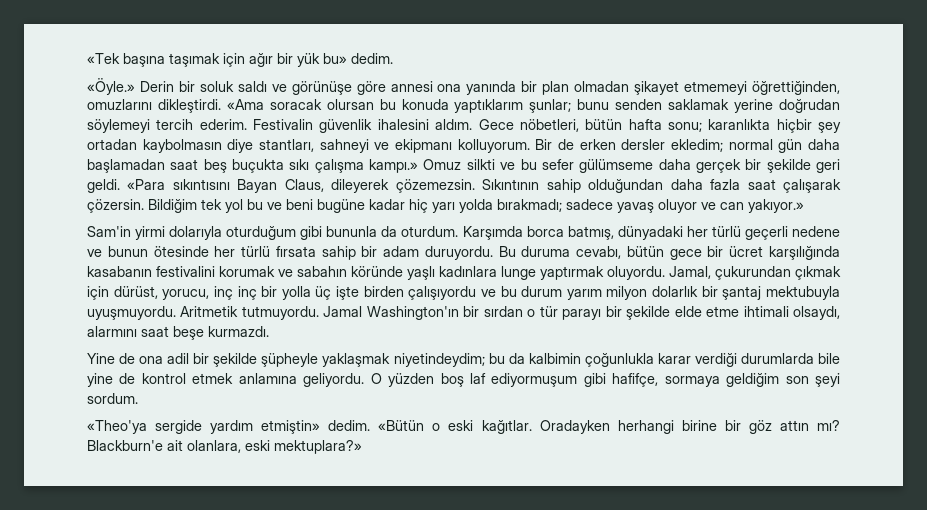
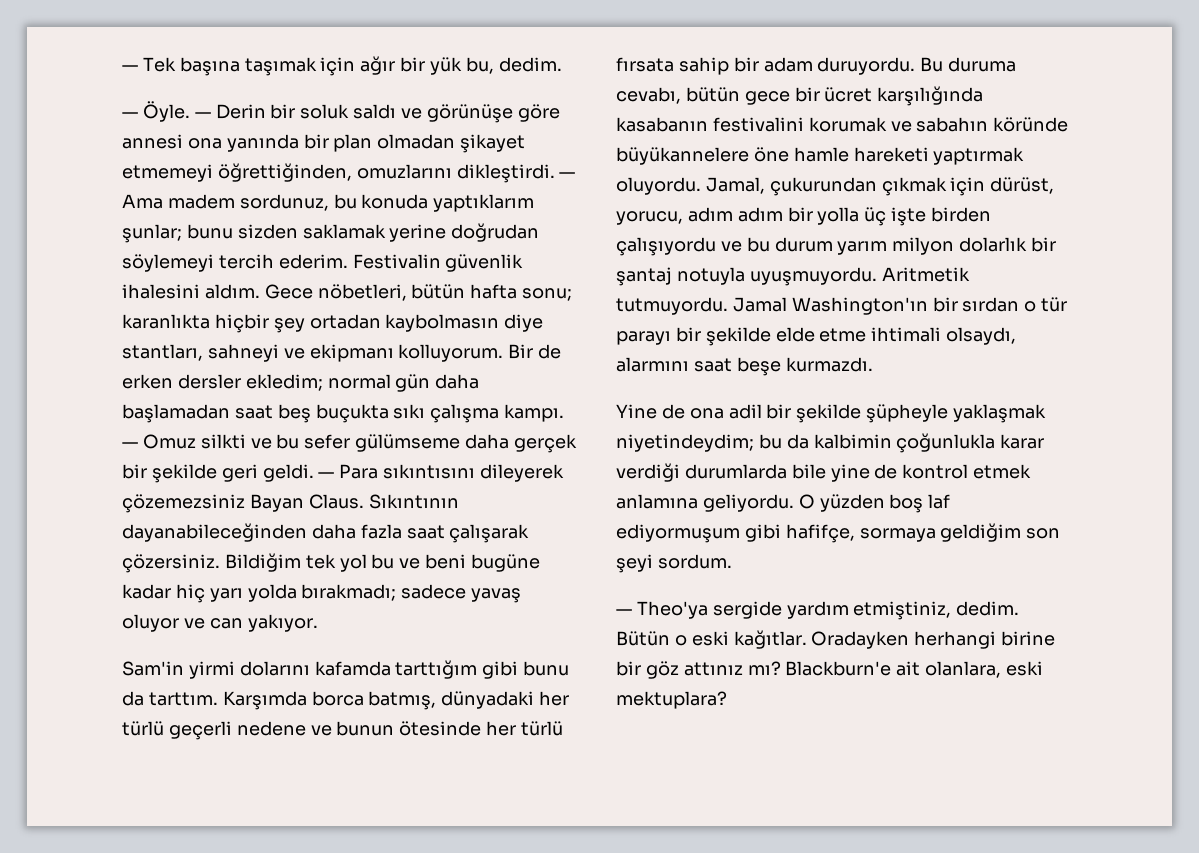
- «Tek başına taşımak için ağır bir yük bu» dedim.
+ — Tek başına taşımak için ağır bir yük bu, dedim.
- «Öyle.» Derin bir soluk saldı ve görünüşe göre annesi ona yanında bir plan olmadan şikayet etmemeyi öğrettiğinden, omuzlarını dikleştirdi.
+ — Öyle. — Derin bir soluk saldı ve görünüşe göre annesi ona yanında bir plan olmadan şikayet etmemeyi öğrettiğinden, omuzlarını dikleştirdi.
- «Ama soracak olursan bu konuda yaptıklarım şunlar; bunu senden saklamak yerine doğrudan söylemeyi tercih ederim.
+ — Ama madem sordunuz, bu konuda yaptıklarım şunlar; bunu sizden saklamak yerine doğrudan söylemeyi tercih ederim.
- Bir de erken dersler ekledim; normal gün daha başlamadan saat beş buçukta sıkı çalışma kampı.» Omuz silkti ve bu sefer gülümseme daha gerçek bir şekilde geri geldi.
+ Bir de erken dersler ekledim; normal gün daha başlamadan saat beş buçukta sıkı çalışma kampı. — Omuz silkti ve bu sefer gülümseme daha gerçek bir şekilde geri geldi.
- «Para sıkıntısını Bayan Claus, dileyerek çözemezsin. Sıkıntının sahip olduğundan daha fazla saat çalışarak çözersin.
+ — Para sıkıntısını dileyerek çözemezsiniz Bayan Claus. Sıkıntının dayanabileceğinden daha fazla saat çalışarak çözersiniz.
- Bildiğim tek yol bu ve beni bugüne kadar hiç yarı yolda bırakmadı; sadece yavaş oluyor ve can yakıyor.»
+ Bildiğim tek yol bu ve beni bugüne kadar hiç yarı yolda bırakmadı; sadece yavaş oluyor ve can yakıyor.
- Sam'in yirmi dolarıyla oturduğum gibi bununla da oturdum.
+ Sam'in yirmi dolarını kafamda tarttığım gibi bunu da tarttım.
- Bu duruma cevabı, bütün gece bir ücret karşılığında kasabanın festivalini korumak ve sabahın köründe yaşlı kadınlara lunge yaptırmak oluyordu.
+ Bu duruma cevabı, bütün gece bir ücret karşılığında kasabanın festivalini korumak ve sabahın köründe büyükannelere öne hamle hareketi yaptırmak oluyordu.
- Jamal, çukurundan çıkmak için dürüst, yorucu, inç inç bir yolla üç işte birden çalışıyordu ve bu durum yarım milyon dolarlık bir şantaj mektubuyla uyuşmuyordu.
+ Jamal, çukurundan çıkmak için dürüst, yorucu, adım adım bir yolla üç işte birden çalışıyordu ve bu durum yarım milyon dolarlık bir şantaj notuyla uyuşmuyordu.
- «Theo'ya sergide yardım etmiştin» dedim. «Bütün o eski kağıtlar.
+ — Theo'ya sergide yardım etmiştiniz, dedim. Bütün o eski kağıtlar.
- Oradayken herhangi birine bir göz attın mı?
+ Oradayken herhangi birine bir göz attınız mı?
- Blackburn'e ait olanlara, eski mektuplara?»
+ Blackburn'e ait olanlara, eski mektuplara?

